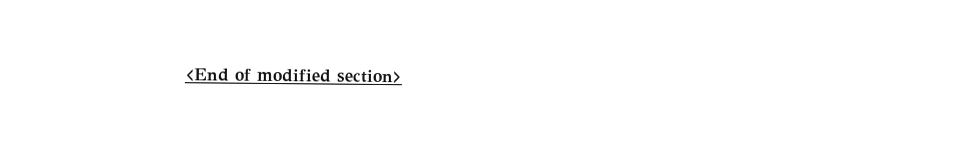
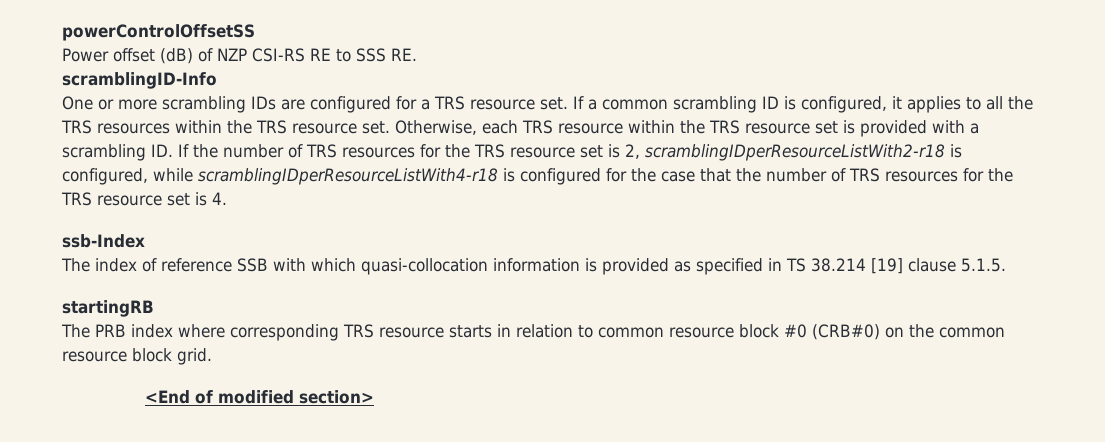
+ powerControlOffsetSS
+ Power offset (dB) of NZP CSI-RS RE to SSS RE.
+ scramblingID-Info
+ One or more scrambling IDs are configured for a TRS resource set. If a common scrambling ID is configured, it applies to all the TRS resources within the TRS resource set. Otherwise, each TRS resource within the TRS resource set is provided with a scrambling ID. If the number of TRS resources for the TRS resource set is 2, scramblingIDperResourceListWith2-r18 is configured, while scramblingIDperResourceListWith4-r18 is configured for the case that the number of TRS resources for the TRS resource set is 4.
+ ssb-Index
+ The index of reference SSB with which quasi-collocation information is provided as specified in TS 38.214 [19] clause 5.1.5.
+ startingRB
+ The PRB index where corresponding TRS resource starts in relation to common resource block #0 (CRB#0) on the common resource block grid.

